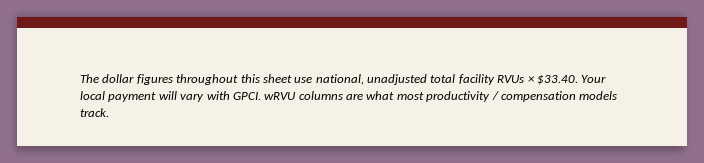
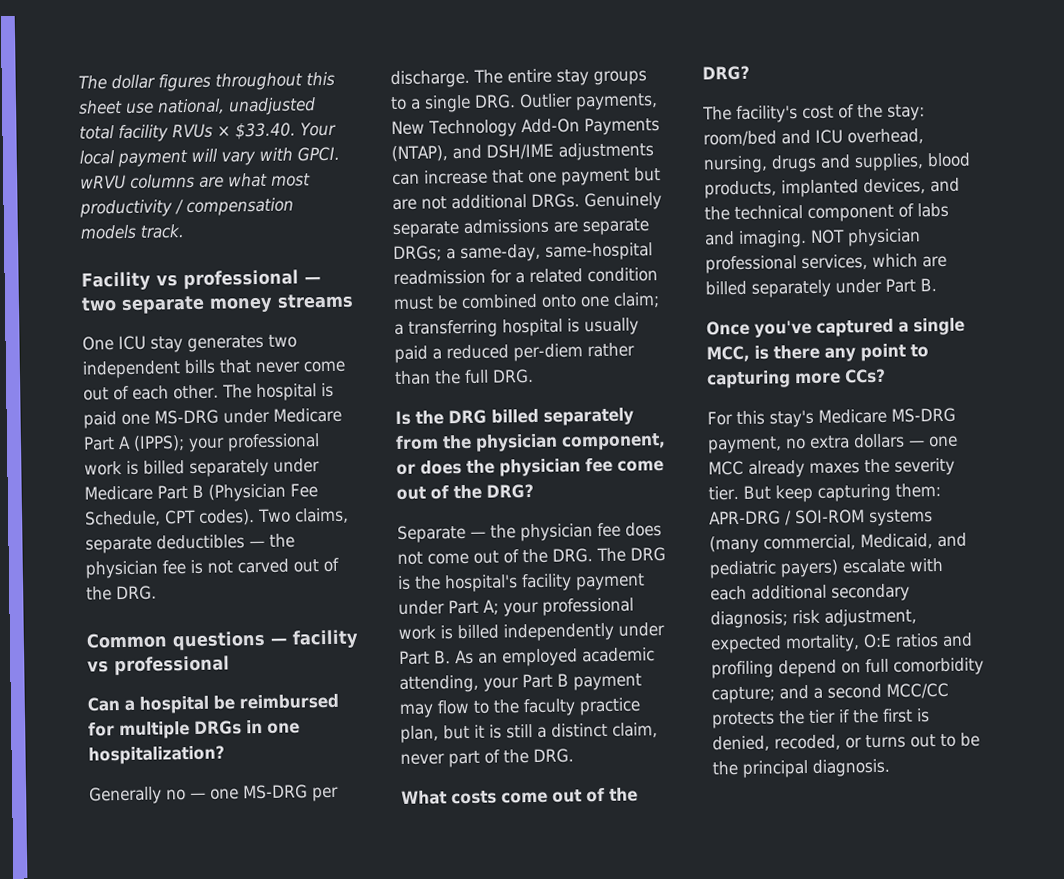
+ Facility vs professional — two separate money streams
+ One ICU stay generates two independent bills that never come out of each other. The hospital is paid one MS-DRG under Medicare Part A (IPPS); your professional work is billed separately under Medicare Part B (Physician Fee Schedule, CPT codes). Two claims, separate deductibles — the physician fee is not carved out of the DRG.
+ Common questions — facility vs professional
+ Can a hospital be reimbursed for multiple DRGs in one hospitalization?
+ Generally no — one MS-DRG per discharge. The entire stay groups to a single DRG. Outlier payments, New Technology Add-On Payments (NTAP), and DSH/IME adjustments can increase that one payment but are not additional DRGs. Genuinely separate admissions are separate DRGs; a same-day, same-hospital readmission for a related condition must be combined onto one claim; a transferring hospital is usually paid a reduced per-diem rather than the full DRG.
+ Is the DRG billed separately from the physician component, or does the physician fee come out of the DRG?
+ Separate — the physician fee does not come out of the DRG. The DRG is the hospital's facility payment under Part A; your professional work is billed independently under Part B. As an employed academic attending, your Part B payment may flow to the faculty practice plan, but it is still a distinct claim, never part of the DRG.
+ What costs come out of the DRG?
+ The facility's cost of the stay: room/bed and ICU overhead, nursing, drugs and supplies, blood products, implanted devices, and the technical component of labs and imaging. NOT physician professional services, which are billed separately under Part B.
+ Once you've captured a single MCC, is there any point to capturing more CCs?
+ For this stay's Medicare MS-DRG payment, no extra dollars — one MCC already maxes the severity tier. But keep capturing them: APR-DRG / SOI-ROM systems (many commercial, Medicaid, and pediatric payers) escalate with each additional secondary diagnosis; risk adjustment, expected mortality, O:E ratios and profiling depend on full comorbidity capture; and a second MCC/CC protects the tier if the first is denied, recoded, or turns out to be the principal diagnosis.

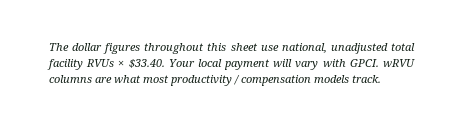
- Facility vs professional — two separate money streams
- One ICU stay generates two independent bills that never come out of each other. The hospital is paid one MS-DRG under Medicare Part A (IPPS); your professional work is billed separately under Medicare Part B (Physician Fee Schedule, CPT codes). Two claims, separate deductibles — the physician fee is not carved out of the DRG.
- Common questions — facility vs professional
- Can a hospital be reimbursed for multiple DRGs in one hospitalization?
- Generally no — one MS-DRG per discharge. The entire stay groups to a single DRG. Outlier payments, New Technology Add-On Payments (NTAP), and DSH/IME adjustments can increase that one payment but are not additional DRGs. Genuinely separate admissions are separate DRGs; a same-day, same-hospital readmission for a related condition must be combined onto one claim; a transferring hospital is usually paid a reduced per-diem rather than the full DRG.
- Is the DRG billed separately from the physician component, or does the physician fee come out of the DRG?
- Separate — the physician fee does not come out of the DRG. The DRG is the hospital's facility payment under Part A; your professional work is billed independently under Part B. As an employed academic attending, your Part B payment may flow to the faculty practice plan, but it is still a distinct claim, never part of the DRG.
- What costs come out of the DRG?
- The facility's cost of the stay: room/bed and ICU overhead, nursing, drugs and supplies, blood products, implanted devices, and the technical component of labs and imaging. NOT physician professional services, which are billed separately under Part B.
- Once you've captured a single MCC, is there any point to capturing more CCs?
- For this stay's Medicare MS-DRG payment, no extra dollars — one MCC already maxes the severity tier. But keep capturing them: APR-DRG / SOI-ROM systems (many commercial, Medicaid, and pediatric payers) escalate with each additional secondary diagnosis; risk adjustment, expected mortality, O:E ratios and profiling depend on full comorbidity capture; and a second MCC/CC protects the tier if the first is denied, recoded, or turns out to be the principal diagnosis.

